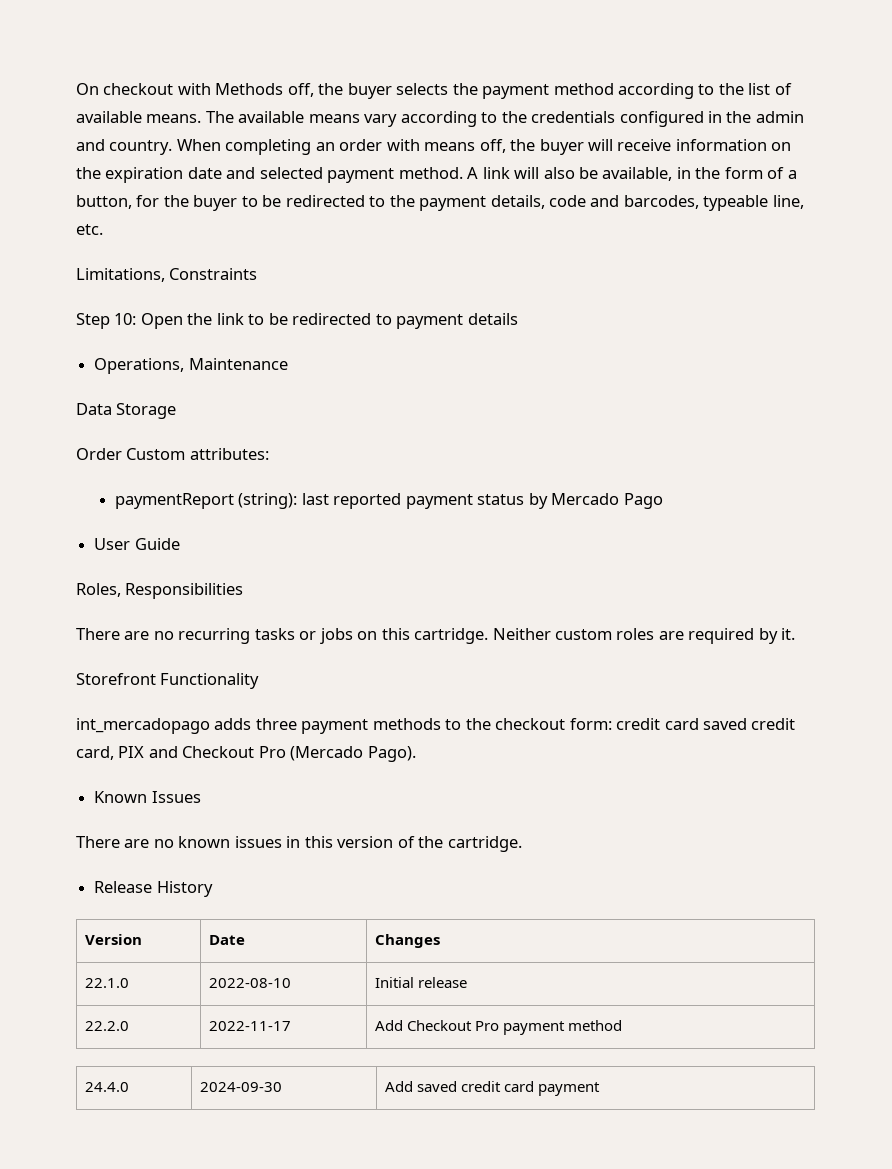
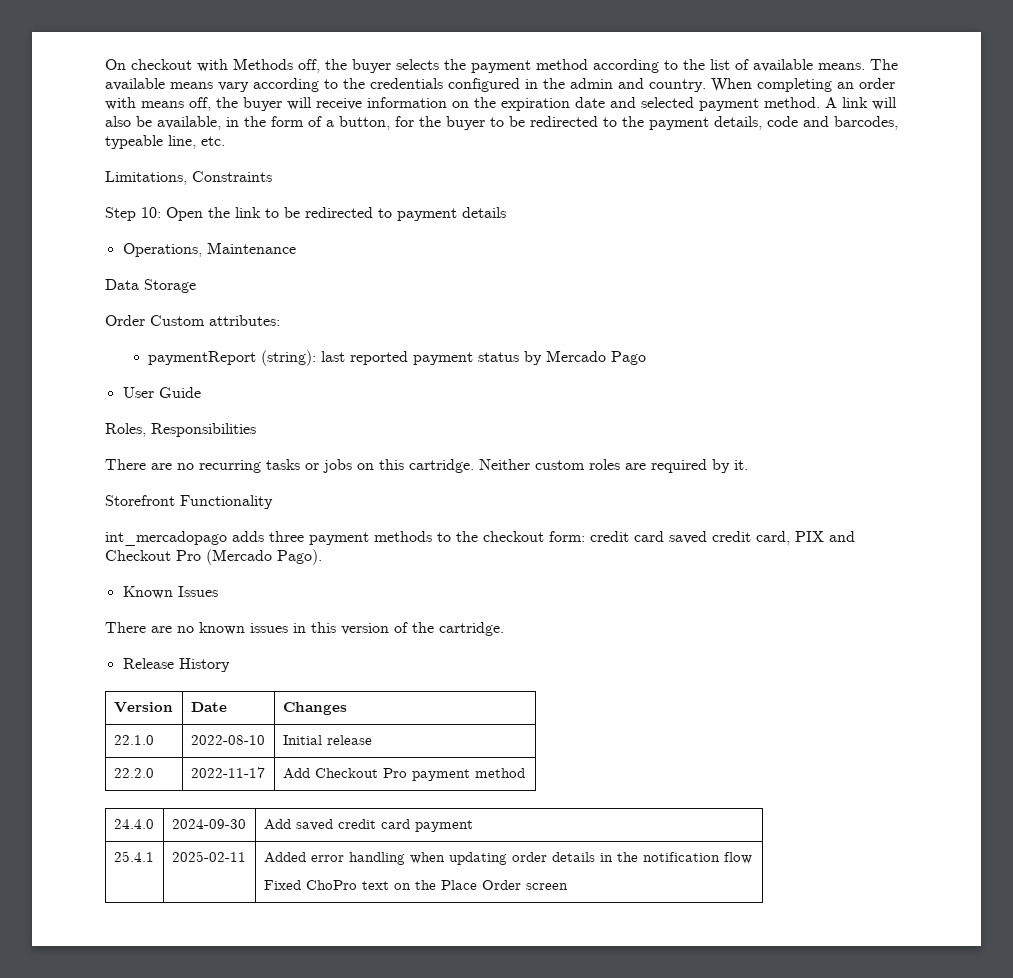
+ 25.4.1 | 2025-02-11 | Added error handling when updating order details in the notification flow
+ Fixed ChoPro text on the Place Order screen

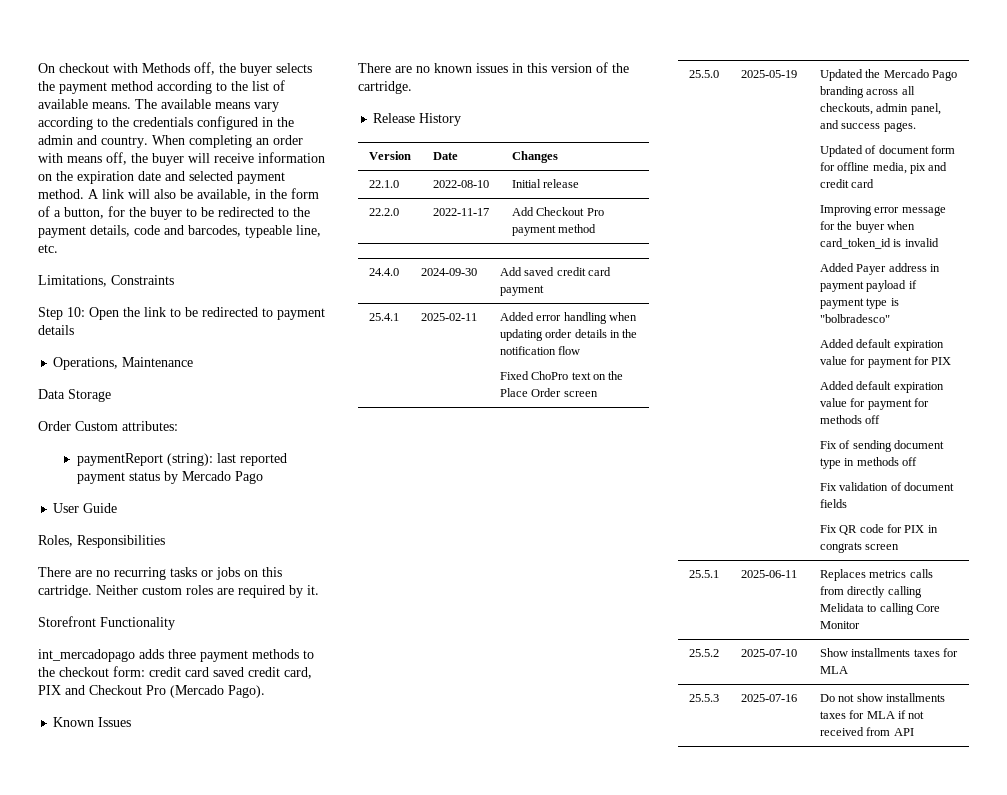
+ 25.5.0 | 2025-05-19 | Updated the Mercado Pago branding across all checkouts, admin panel, and success pages.
+ Updated of document form for offline media, pix and credit card
+ Improving error message for the buyer when card_token_id is invalid
+ Added Payer address in payment payload if payment type is "bolbradesco"
+ Added default expiration value for payment for PIX
+ Added default expiration value for payment for methods off
+ Fix of sending document type in methods off
+ Fix validation of document fields
+ Fix QR code for PIX in congrats screen
+ 25.5.1 | 2025-06-11 | Replaces metrics calls from directly calling Melidata to calling Core Monitor
+ 25.5.2 | 2025-07-10 | Show installments taxes for MLA
+ 25.5.3 | 2025-07-16 | Do not show installments taxes for MLA if not received from API

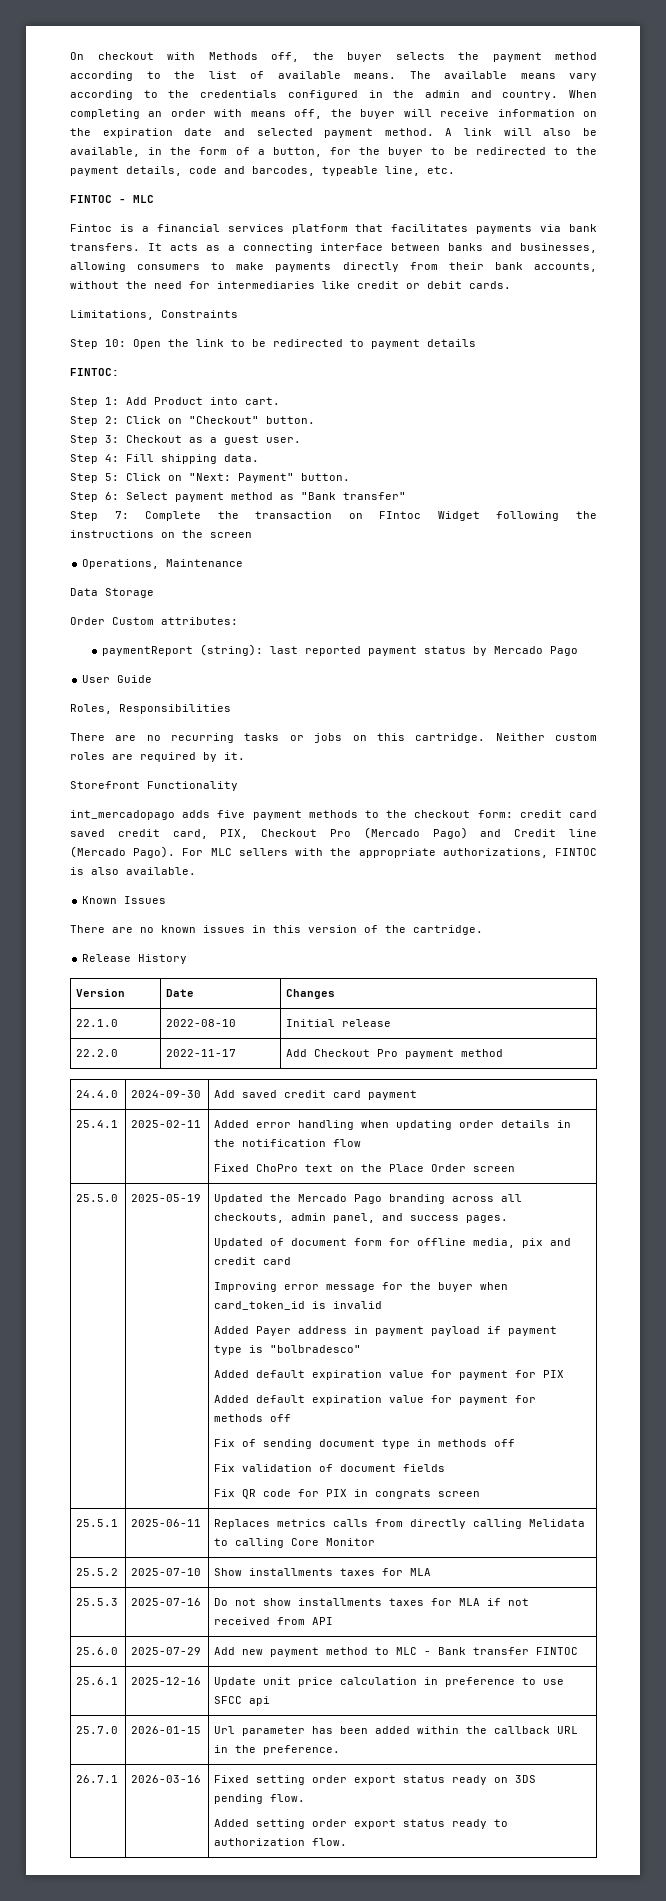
+ FINTOC - MLC
+ Fintoc is a financial services platform that facilitates payments via bank transfers. It acts as a connecting interface between banks and businesses, allowing consumers to make payments directly from their bank accounts, without the need for intermediaries like credit or debit cards.
+ FINTOC:
+ Step 1: Add Product into cart.
+ Step 2: Click on "Checkout" button.
+ Step 3: Checkout as a guest user.
+ Step 4: Fill shipping data.
+ Step 5: Click on "Next: Payment" button.
+ Step 6: Select payment method as "Bank transfer"
+ Step 7: Complete the transaction on FIntoc Widget following the instructions on the screen
- int_mercadopago adds three payment methods to the checkout form: credit card saved credit card, PIX and Checkout Pro (Mercado Pago).
+ int_mercadopago adds five payment methods to the checkout form: credit card saved credit card, PIX, Checkout Pro (Mercado Pago) and Credit line (Mercado Pago). For MLC sellers with the appropriate authorizations, FINTOC is also available.
+ 25.6.0 | 2025-07-29 | Add new payment method to MLC - Bank transfer FINTOC
+ 25.6.1 | 2025-12-16 | Update unit price calculation in preference to use SFCC api
+ 25.7.0 | 2026-01-15 | Url parameter has been added within the callback URL in the preference.
+ 26.7.1 | 2026-03-16 | Fixed setting order export status ready on 3DS pending flow.
+ Added setting order export status ready to authorization flow.

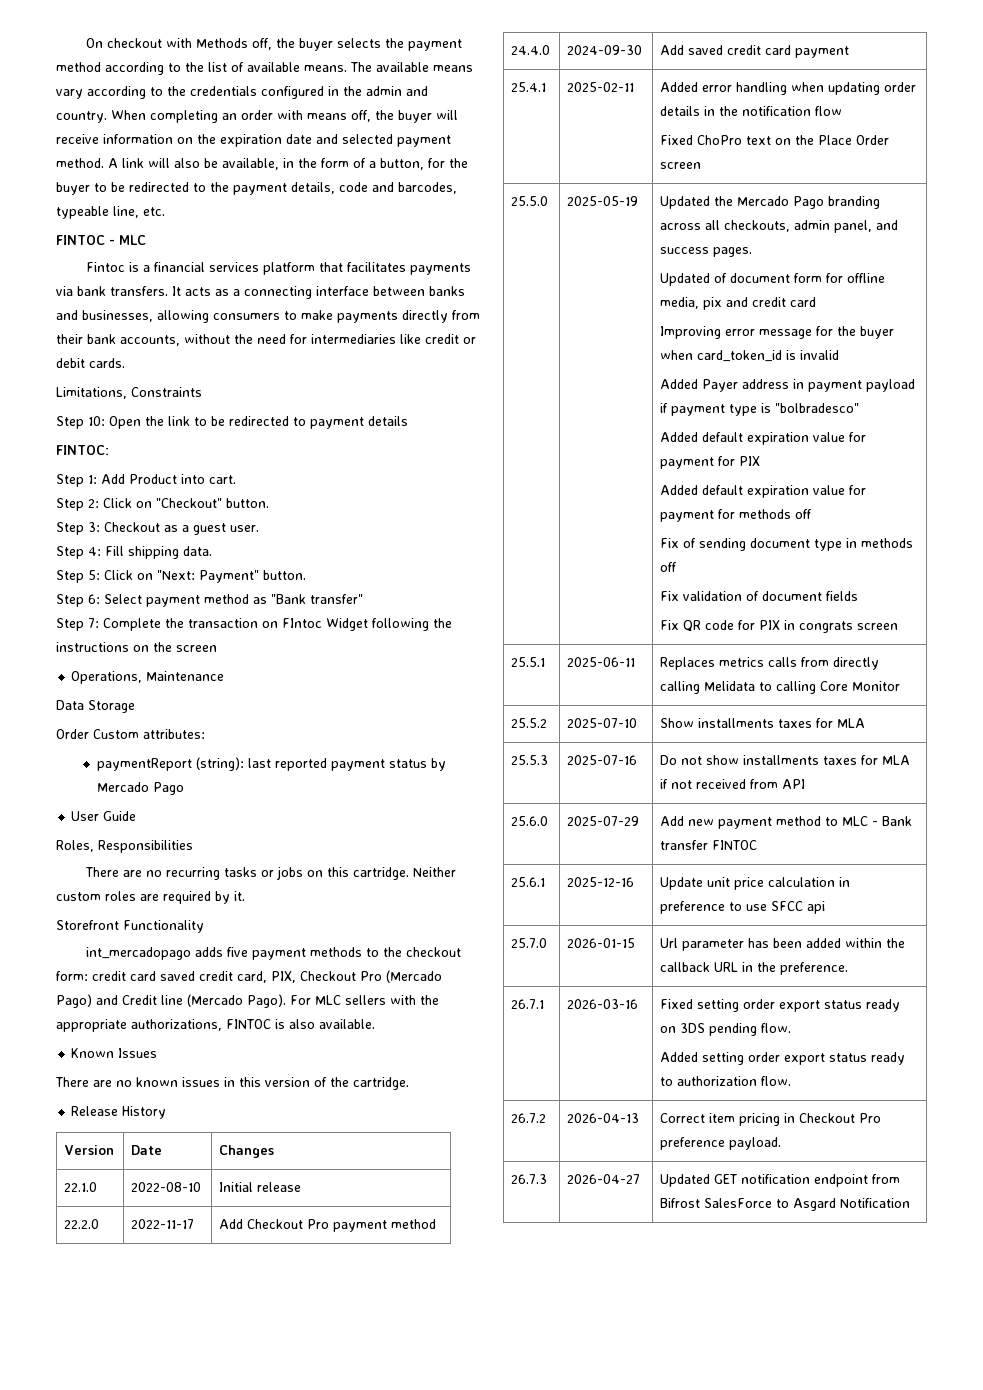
+ 26.7.2 | 2026-04-13 | Correct item pricing in Checkout Pro preference payload.
+ 26.7.3 | 2026-04-27 | Updated GET notification endpoint from Bifrost SalesForce to Asgard Notification

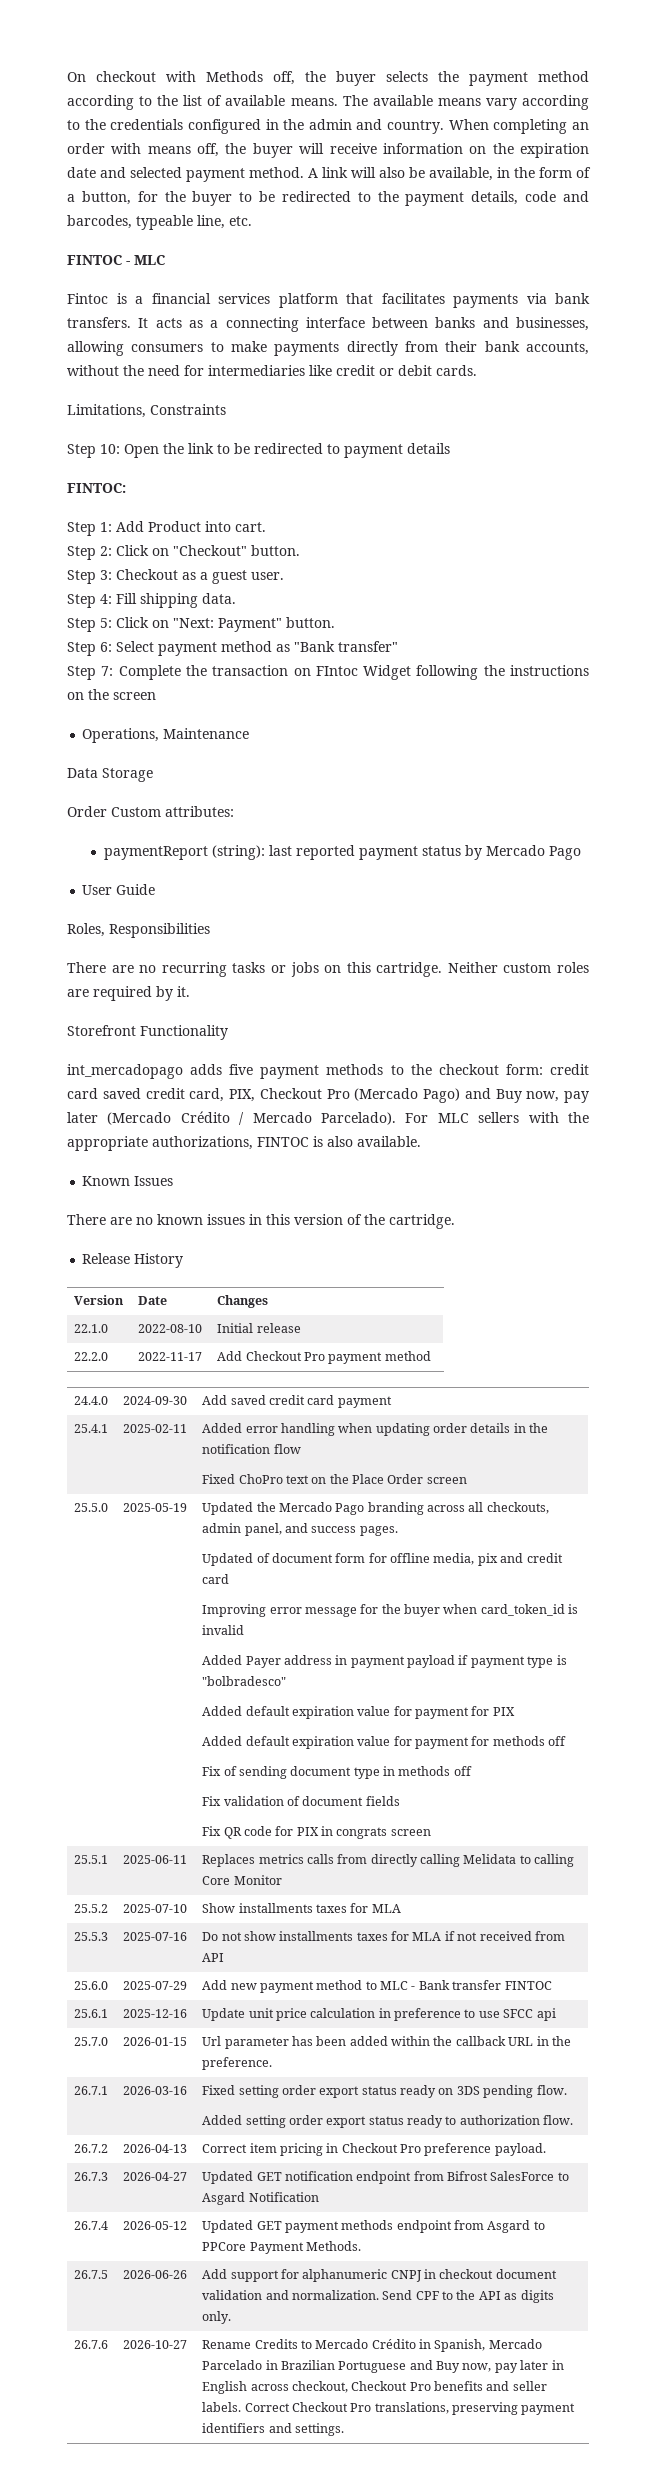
- int_mercadopago adds five payment methods to the checkout form: credit card saved credit card, PIX, Checkout Pro (Mercado Pago) and Credit line (Mercado Pago).
+ int_mercadopago adds five payment methods to the checkout form: credit card saved credit card, PIX, Checkout Pro (Mercado Pago) and Buy now, pay later (Mercado Crédito / Mercado Parcelado).
+ 26.7.4 | 2026-05-12 | Updated GET payment methods endpoint from Asgard to PPCore Payment Methods.
+ 26.7.5 | 2026-06-26 | Add support for alphanumeric CNPJ in checkout document validation and normalization. Send CPF to the API as digits only.
+ 26.7.6 | 2026-10-27 | Rename Credits to Mercado Crédito in Spanish, Mercado Parcelado in Brazilian Portuguese and Buy now, pay later in English across checkout, Checkout Pro benefits and seller labels. Correct Checkout Pro translations, preserving payment identifiers and settings.

